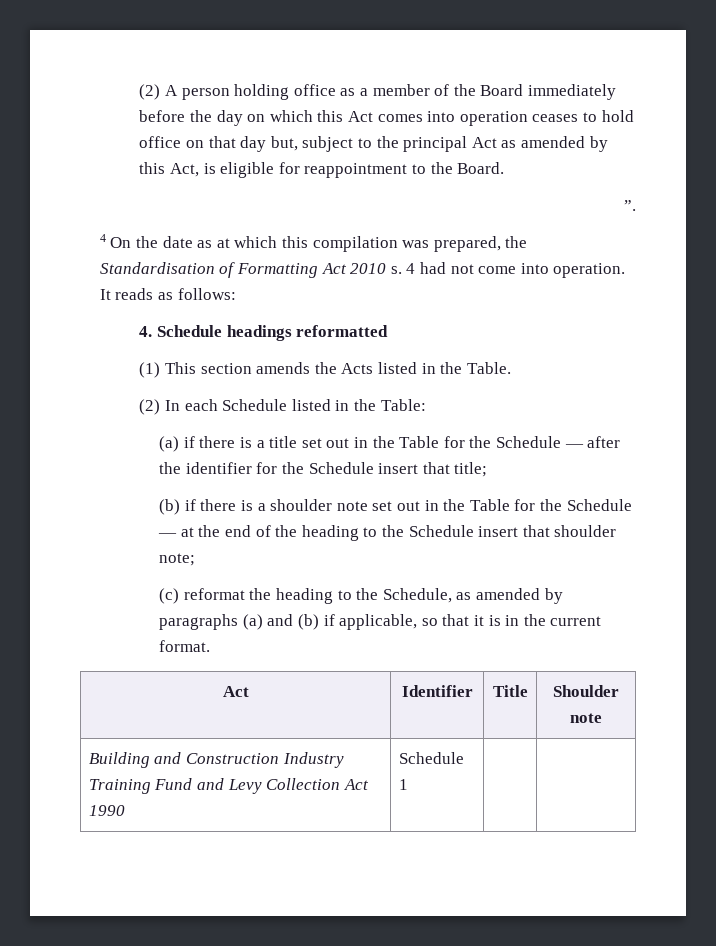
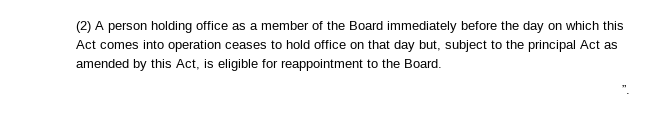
- 4 On the date as at which this compilation was prepared, the Standardisation of Formatting Act 2010 s. 4 had not come into operation. It reads as follows:
- 4. Schedule headings reformatted
- (1) This section amends the Acts listed in the Table.
- (2) In each Schedule listed in the Table:
- (a) if there is a title set out in the Table for the Schedule — after the identifier for the Schedule insert that title;
- (b) if there is a shoulder note set out in the Table for the Schedule — at the end of the heading to the Schedule insert that shoulder note;
- (c) reformat the heading to the Schedule, as amended by paragraphs (a) and (b) if applicable, so that it is in the current format.
- Act | Identifier | Title | Shoulder note
- Building and Construction Industry Training Fund and Levy Collection Act 1990 | Schedule 1 | |

